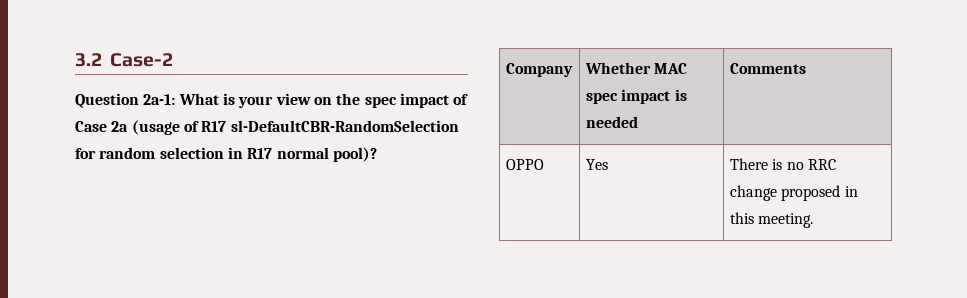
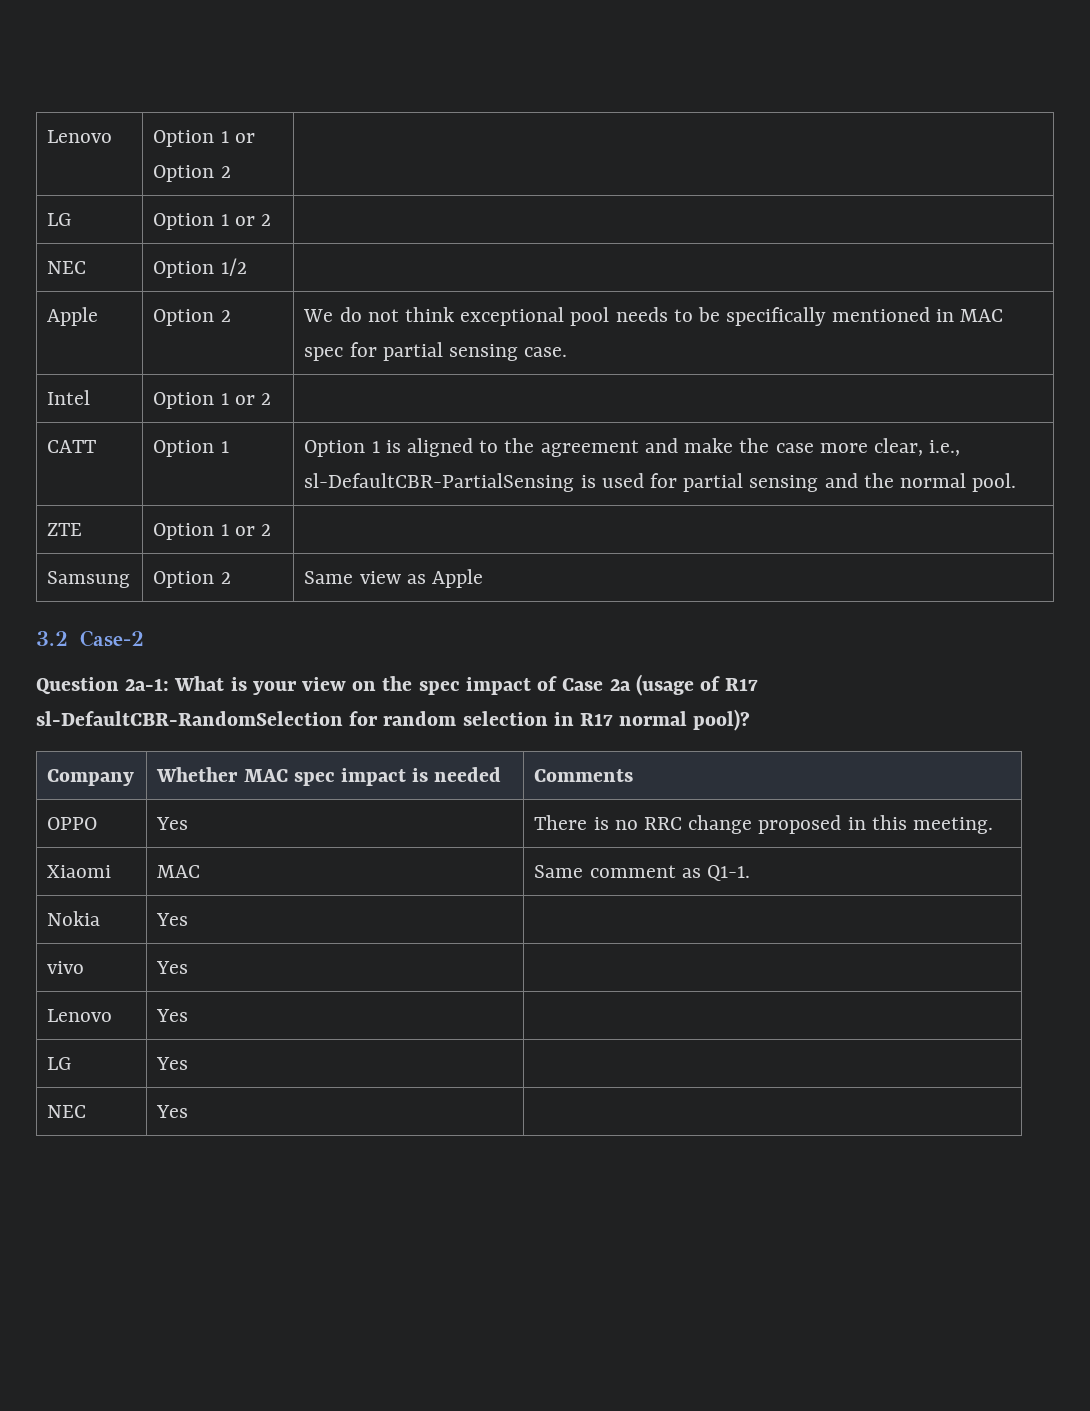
+ Lenovo | Option 1 or Option 2 |
+ LG | Option 1 or 2 |
+ NEC | Option 1/2 |
+ Apple | Option 2 | We do not think exceptional pool needs to be specifically mentioned in MAC spec for partial sensing case.
+ Intel | Option 1 or 2 |
+ CATT | Option 1 | Option 1 is aligned to the agreement and make the case more clear, i.e., sl-DefaultCBR-PartialSensing is used for partial sensing and the normal pool.
+ ZTE | Option 1 or 2 |
+ Samsung | Option 2 | Same view as Apple
+ Xiaomi | MAC | Same comment as Q1-1.
+ Nokia | Yes |
+ vivo | Yes |
+ Lenovo | Yes |
+ LG | Yes |
+ NEC | Yes |

